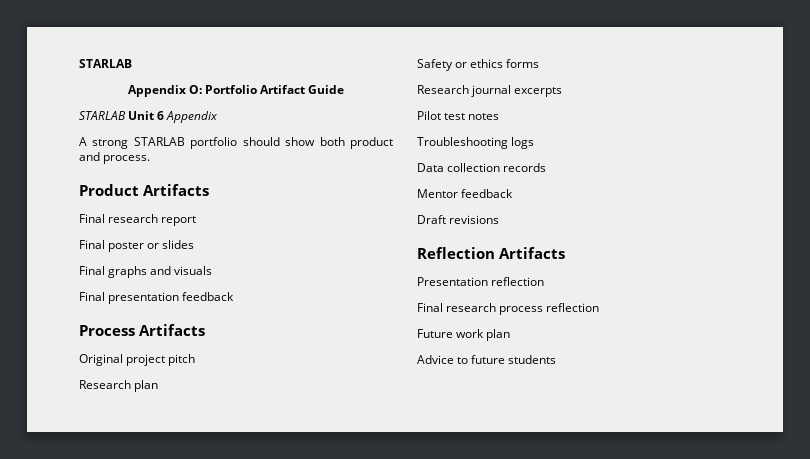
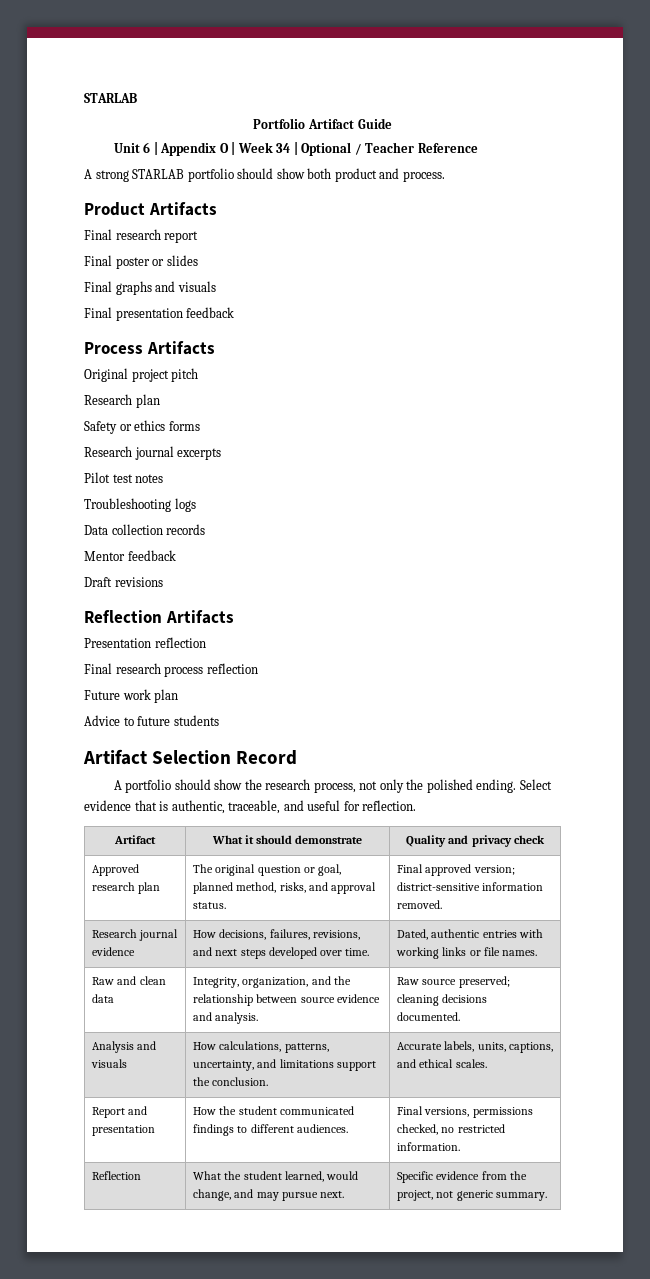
- Appendix O: Portfolio Artifact Guide
+ Portfolio Artifact Guide
- STARLAB Unit 6 Appendix
+ Unit 6 | Appendix O | Week 34 | Optional / Teacher Reference
+ Artifact Selection Record
+ A portfolio should show the research process, not only the polished ending. Select evidence that is authentic, traceable, and useful for reflection.
+ Artifact | What it should demonstrate | Quality and privacy check
+ Approved research plan | The original question or goal, planned method, risks, and approval status. | Final approved version; district-sensitive information removed.
+ Research journal evidence | How decisions, failures, revisions, and next steps developed over time. | Dated, authentic entries with working links or file names.
+ Raw and clean data | Integrity, organization, and the relationship between source evidence and analysis. | Raw source preserved; cleaning decisions documented.
+ Analysis and visuals | How calculations, patterns, uncertainty, and limitations support the conclusion. | Accurate labels, units, captions, and ethical scales.
+ Report and presentation | How the student communicated findings to different audiences. | Final versions, permissions checked, no restricted information.
+ Reflection | What the student learned, would change, and may pursue next. | Specific evidence from the project, not generic summary.

